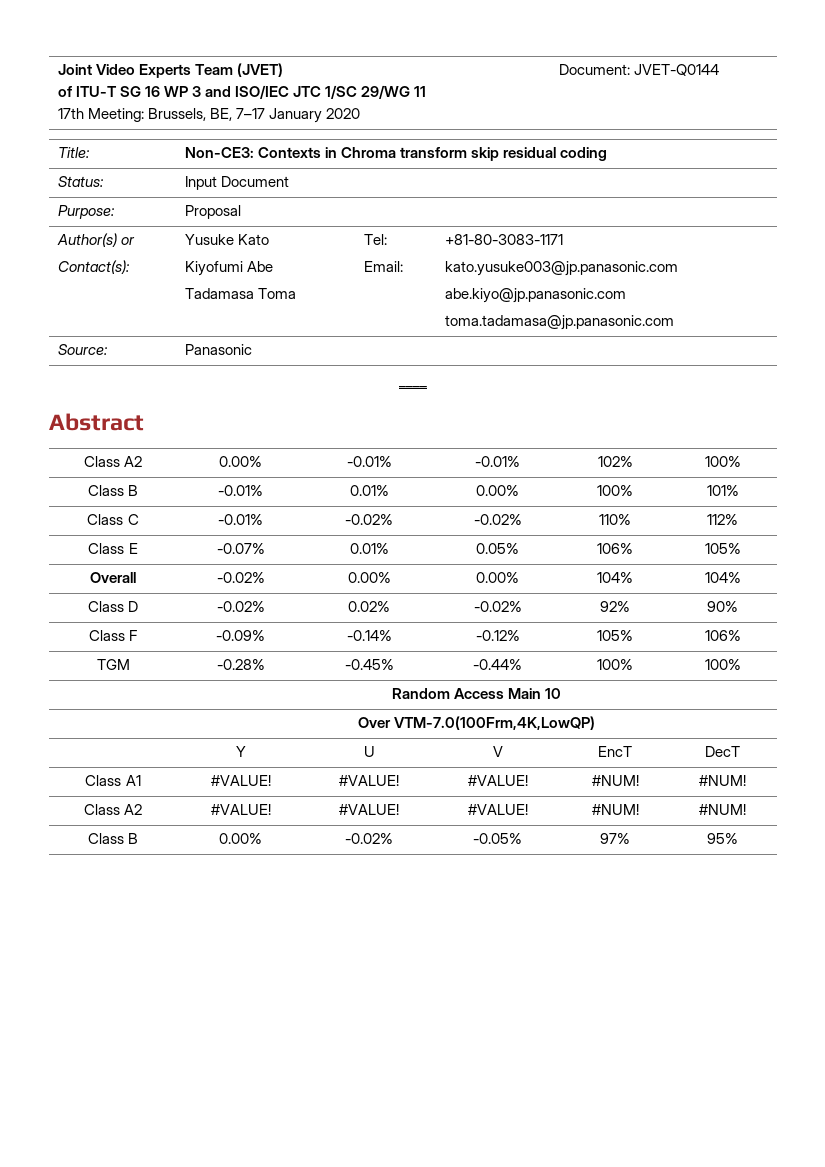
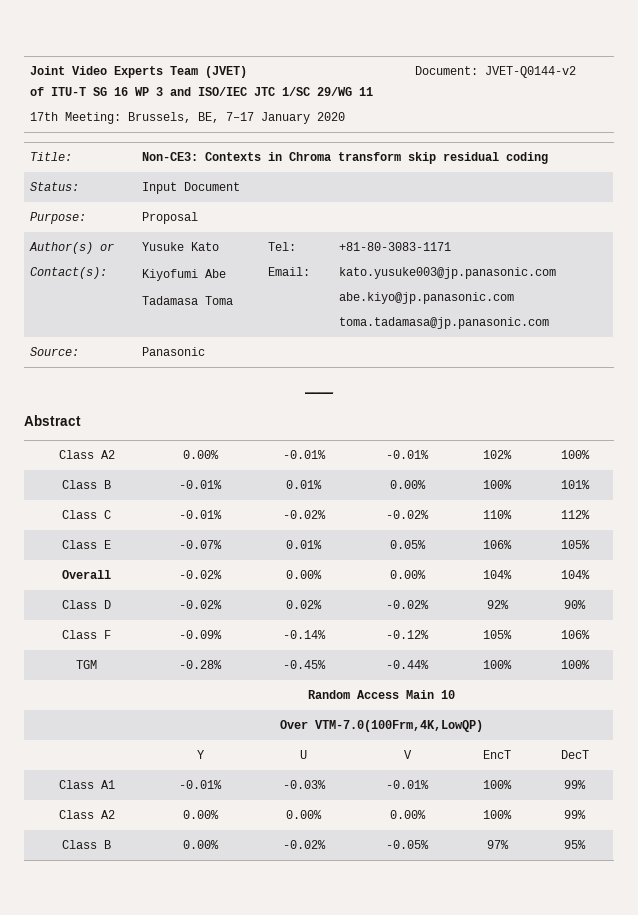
  Joint Video Experts Team (JVET)
  of ITU-T SG 16 WP 3 and ISO/IEC JTC 1/SC 29/WG 11
- 17th Meeting: Brussels, BE, 7–17 January 2020 | Document: JVET-Q0144
+ 17th Meeting: Brussels, BE, 7–17 January 2020 | Document: JVET-Q0144-v2
- Class A1 | #VALUE! | #VALUE! | #VALUE! | #NUM! | #NUM!
- Class A2 | #VALUE! | #VALUE! | #VALUE! | #NUM! | #NUM!
+ Class A1 | -0.01% | -0.03% | -0.01% | 100% | 99%
+ Class A2 | 0.00% | 0.00% | 0.00% | 100% | 99%

